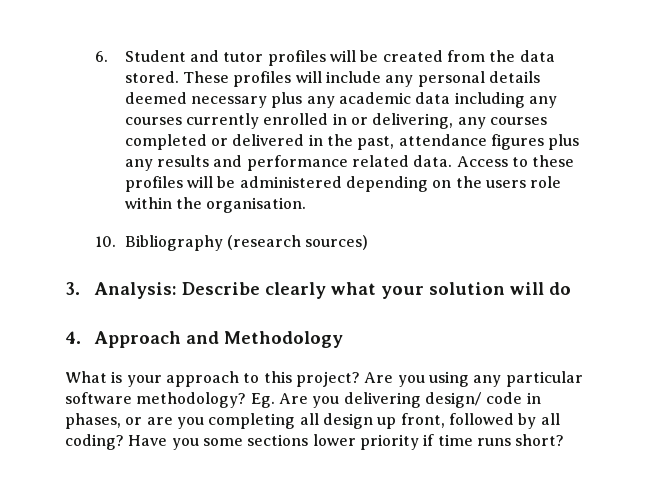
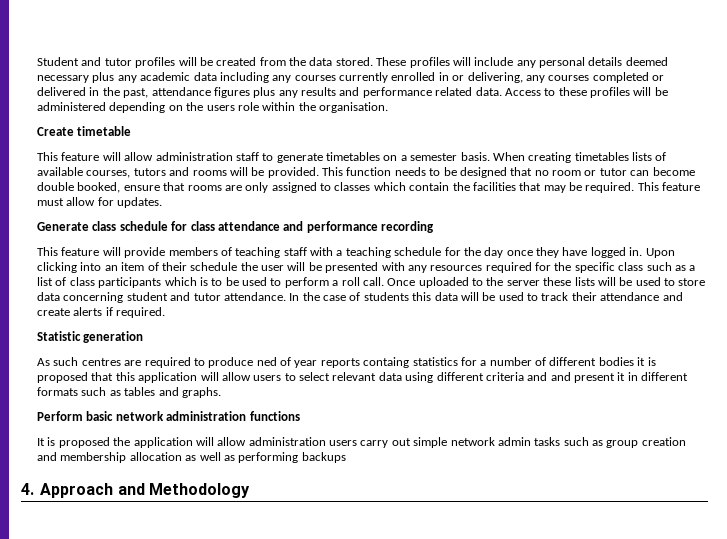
- 6. Student and tutor profiles will be created from the data stored.
+ Student and tutor profiles will be created from the data stored.
- 10. Bibliography (research sources)
- 3. Analysis: Describe clearly what your solution will do
+ Create timetable
+ This feature will allow administration staff to generate timetables on a semester basis. When creating timetables lists of available courses, tutors and rooms will be provided. This function needs to be designed that no room or tutor can become double booked, ensure that rooms are only assigned to classes which contain the facilities that may be required. This feature must allow for updates.
+ Generate class schedule for class attendance and performance recording
+ This feature will provide members of teaching staff with a teaching schedule for the day once they have logged in. Upon clicking into an item of their schedule the user will be presented with any resources required for the specific class such as a list of class participants which is to be used to perform a roll call. Once uploaded to the server these lists will be used to store data concerning student and tutor attendance. In the case of students this data will be used to track their attendance and create alerts if required.
+ Statistic generation
+ As such centres are required to produce ned of year reports containg statistics for a number of different bodies it is proposed that this application will allow users to select relevant data using different criteria and and present it in different formats such as tables and graphs.
+ Perform basic network administration functions
+ It is proposed the application will allow administration users carry out simple network admin tasks such as group creation and membership allocation as well as performing backups
  4. Approach and Methodology
- What is your approach to this project? Are you using any particular software methodology? Eg. Are you delivering design/ code in phases, or are you completing all design up front, followed by all coding? Have you some sections lower priority if time runs short?

